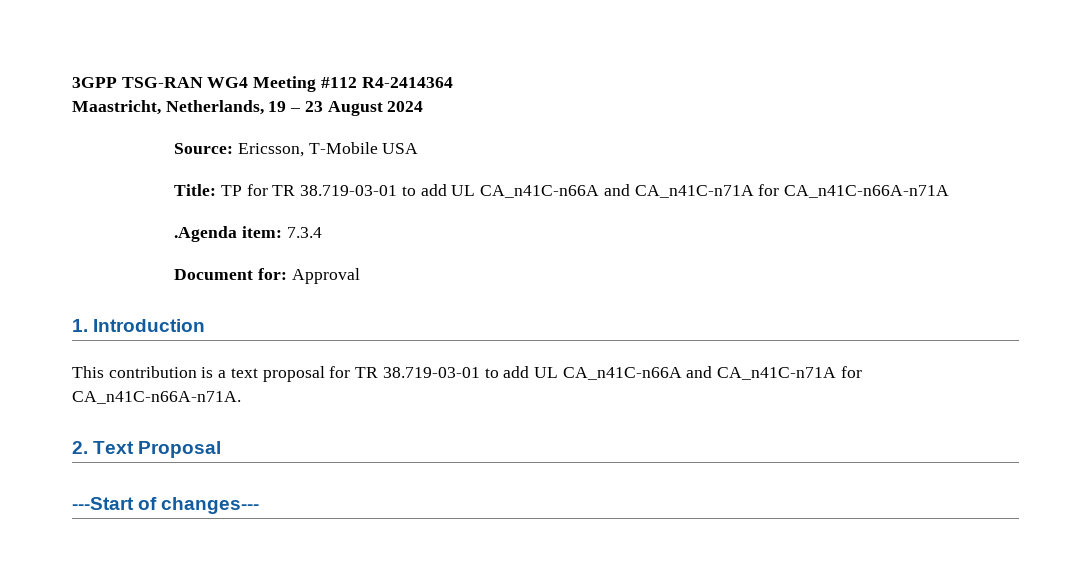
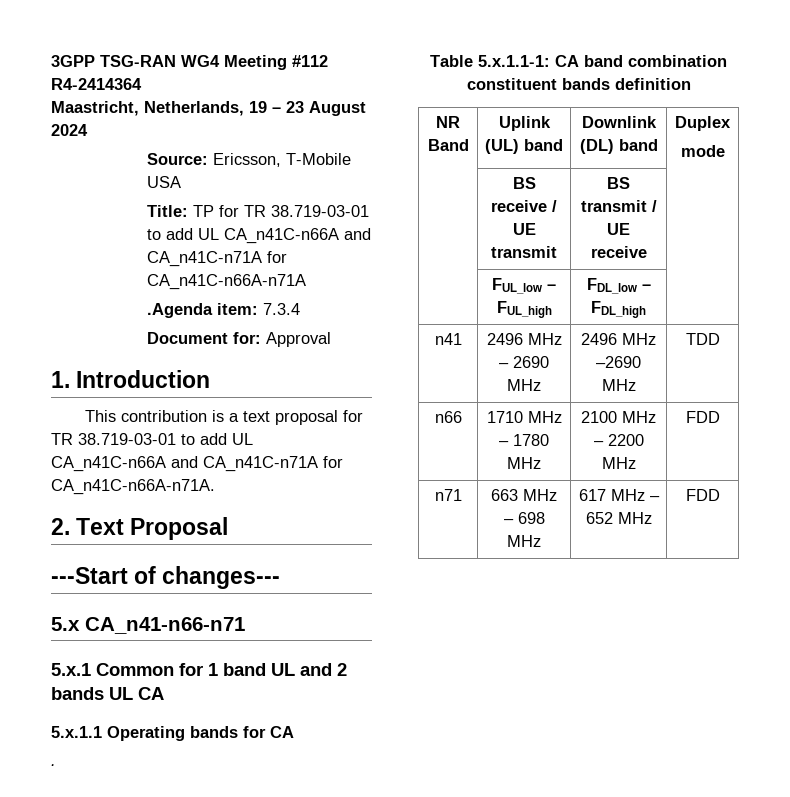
+ 5.x CA_n41-n66-n71
+ 5.x.1 Common for 1 band UL and 2 bands UL CA
+ 5.x.1.1 Operating bands for CA
+ .
+ Table 5.x.1.1-1: CA band combination constituent bands definition
+ NR Band | Uplink (UL) band | Downlink (DL) band | Duplex
+ mode
+ | BS receive / UE transmit | BS transmit / UE receive |
+ | FUL_low – FUL_high | FDL_low – FDL_high |
+ n41 | 2496 MHz – 2690 MHz | 2496 MHz –2690 MHz | TDD
+ n66 | 1710 MHz – 1780 MHz | 2100 MHz – 2200 MHz | FDD
+ n71 | 663 MHz – 698 MHz | 617 MHz – 652 MHz | FDD

